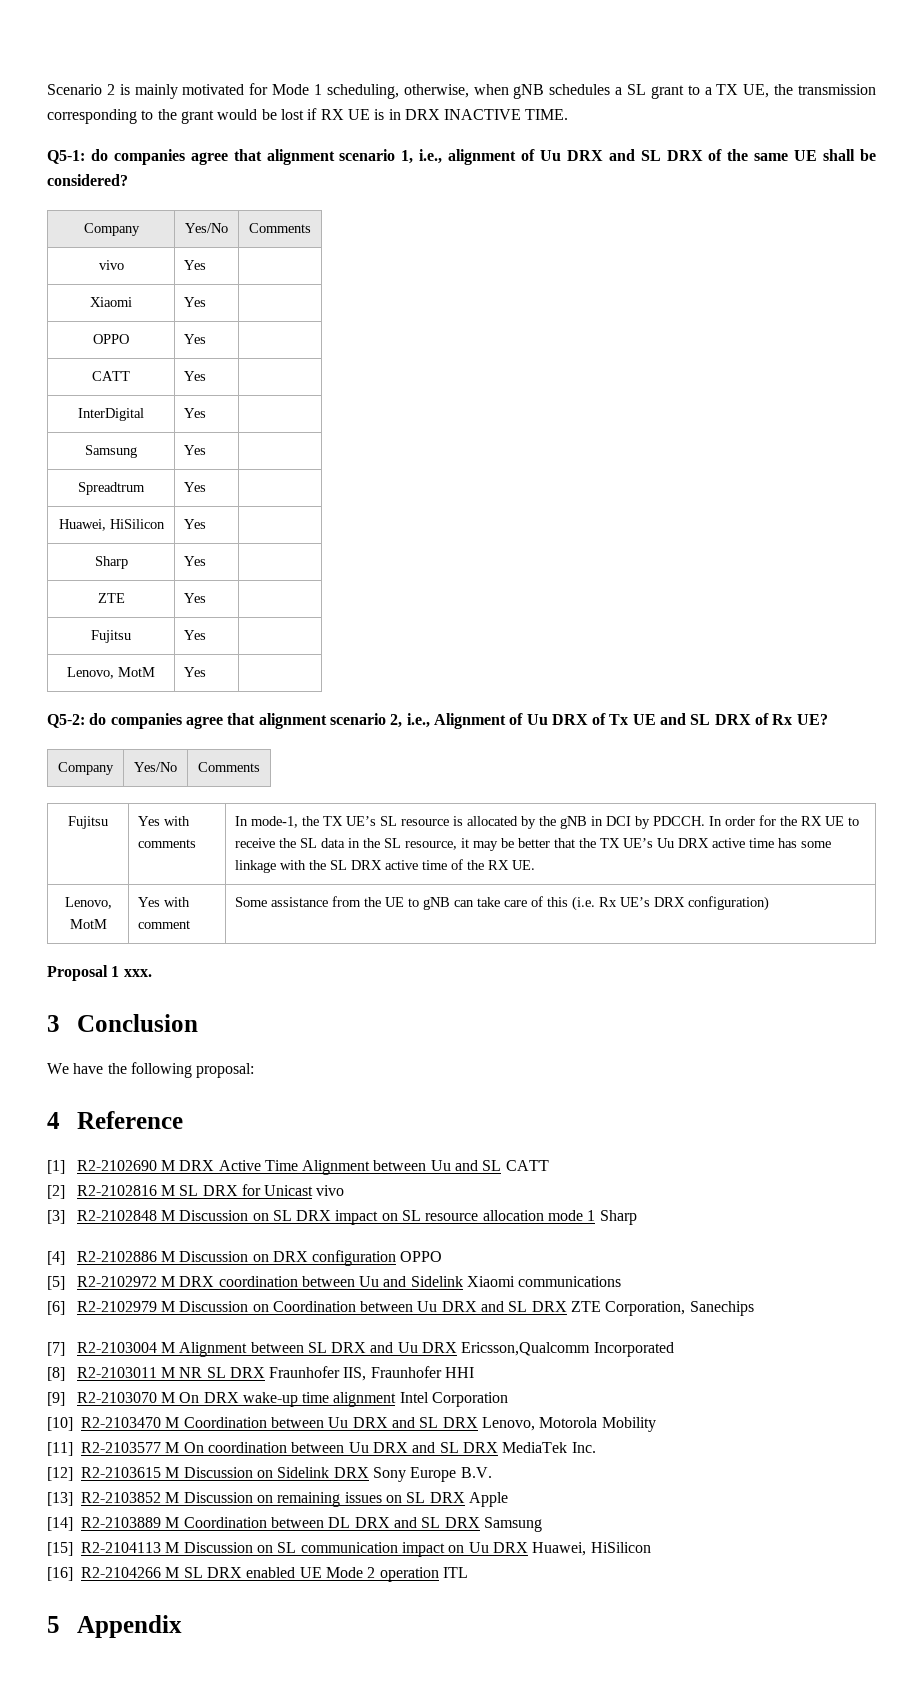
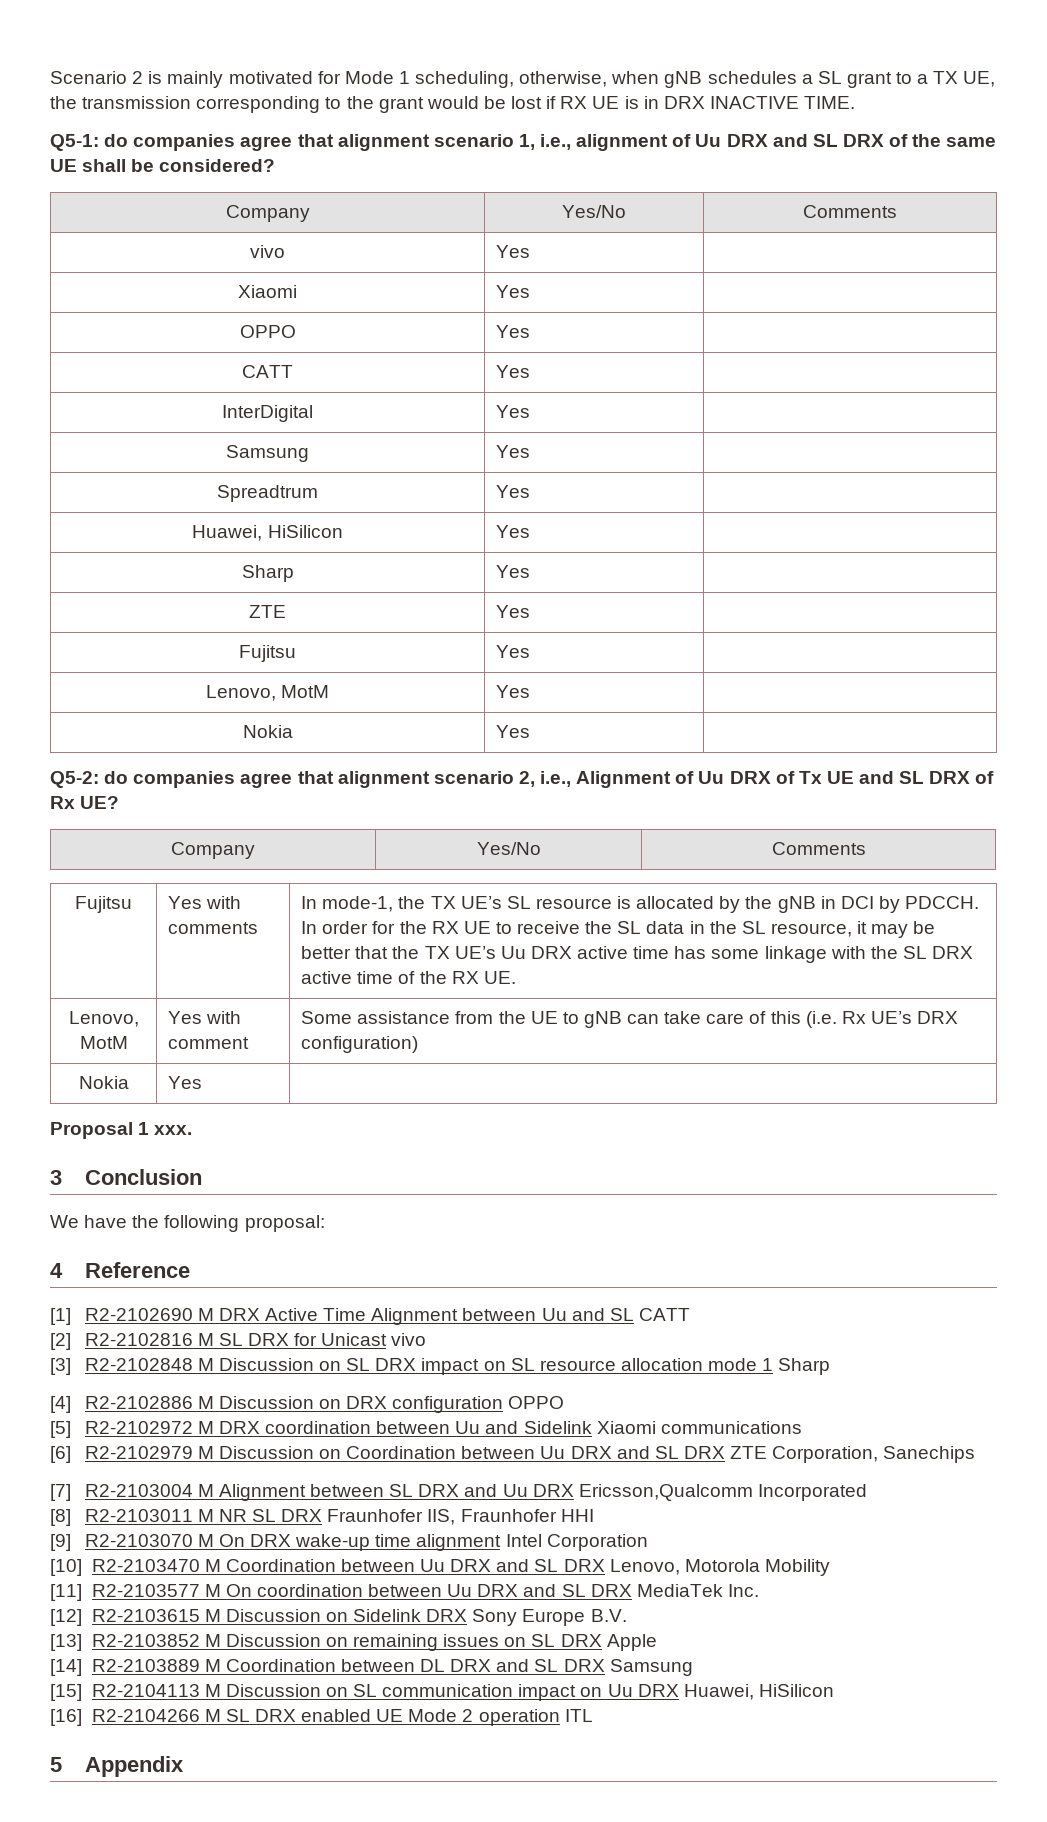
  Lenovo, MotM | Yes |
+ Nokia | Yes |
  Lenovo, MotM | Yes with comment | Some assistance from the UE to gNB can take care of this (i.e. Rx UE’s DRX configuration)
+ Nokia | Yes |

